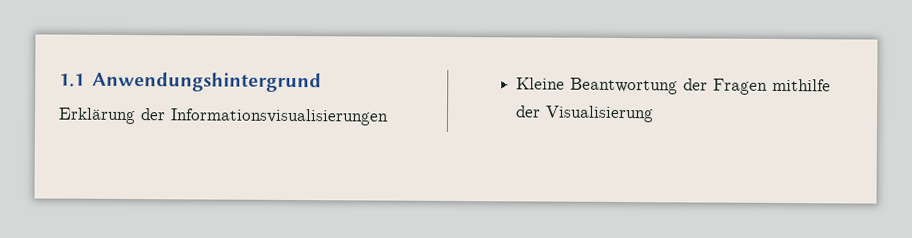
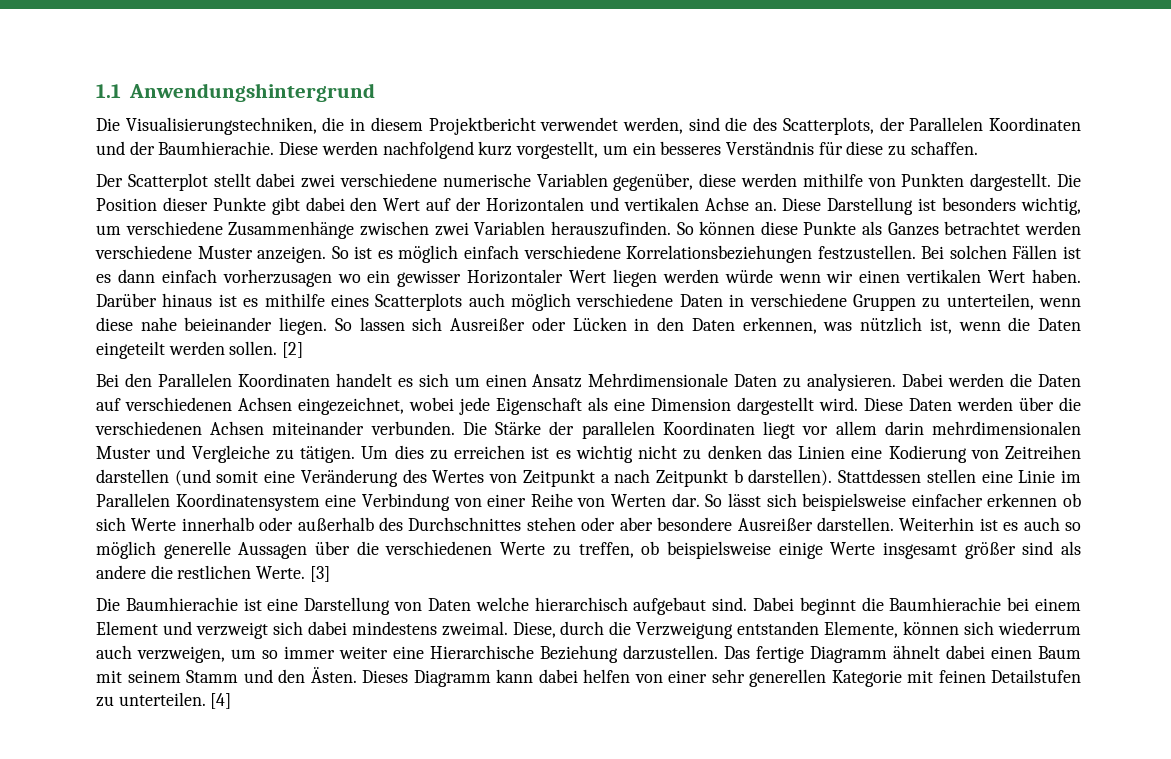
- Erklärung der Informationsvisualisierungen
- Kleine Beantwortung der Fragen mithilfe der Visualisierung
+ Die Visualisierungstechniken, die in diesem Projektbericht verwendet werden, sind die des Scatterplots, der Parallelen Koordinaten und der Baumhierachie. Diese werden nachfolgend kurz vorgestellt, um ein besseres Verständnis für diese zu schaffen.
+ Der Scatterplot stellt dabei zwei verschiedene numerische Variablen gegenüber, diese werden mithilfe von Punkten dargestellt. Die Position dieser Punkte gibt dabei den Wert auf der Horizontalen und vertikalen Achse an. Diese Darstellung ist besonders wichtig, um verschiedene Zusammenhänge zwischen zwei Variablen herauszufinden. So können diese Punkte als Ganzes betrachtet werden verschiedene Muster anzeigen. So ist es möglich einfach verschiedene Korrelationsbeziehungen festzustellen. Bei solchen Fällen ist es dann einfach vorherzusagen wo ein gewisser Horizontaler Wert liegen werden würde wenn wir einen vertikalen Wert haben. Darüber hinaus ist es mithilfe eines Scatterplots auch möglich verschiedene Daten in verschiedene Gruppen zu unterteilen, wenn diese nahe beieinander liegen. So lassen sich Ausreißer oder Lücken in den Daten erkennen, was nützlich ist, wenn die Daten eingeteilt werden sollen. [2]
+ Bei den Parallelen Koordinaten handelt es sich um einen Ansatz Mehrdimensionale Daten zu analysieren. Dabei werden die Daten auf verschiedenen Achsen eingezeichnet, wobei jede Eigenschaft als eine Dimension dargestellt wird. Diese Daten werden über die verschiedenen Achsen miteinander verbunden. Die Stärke der parallelen Koordinaten liegt vor allem darin mehrdimensionalen Muster und Vergleiche zu tätigen. Um dies zu erreichen ist es wichtig nicht zu denken das Linien eine Kodierung von Zeitreihen darstellen (und somit eine Veränderung des Wertes von Zeitpunkt a nach Zeitpunkt b darstellen). Stattdessen stellen eine Linie im Parallelen Koordinatensystem eine Verbindung von einer Reihe von Werten dar. So lässt sich beispielsweise einfacher erkennen ob sich Werte innerhalb oder außerhalb des Durchschnittes stehen oder aber besondere Ausreißer darstellen. Weiterhin ist es auch so möglich generelle Aussagen über die verschiedenen Werte zu treffen, ob beispielsweise einige Werte insgesamt größer sind als andere die restlichen Werte. [3]
+ Die Baumhierachie ist eine Darstellung von Daten welche hierarchisch aufgebaut sind. Dabei beginnt die Baumhierachie bei einem Element und verzweigt sich dabei mindestens zweimal. Diese, durch die Verzweigung entstanden Elemente, können sich wiederrum auch verzweigen, um so immer weiter eine Hierarchische Beziehung darzustellen. Das fertige Diagramm ähnelt dabei einen Baum mit seinem Stamm und den Ästen. Dieses Diagramm kann dabei helfen von einer sehr generellen Kategorie mit feinen Detailstufen zu unterteilen. [4]

